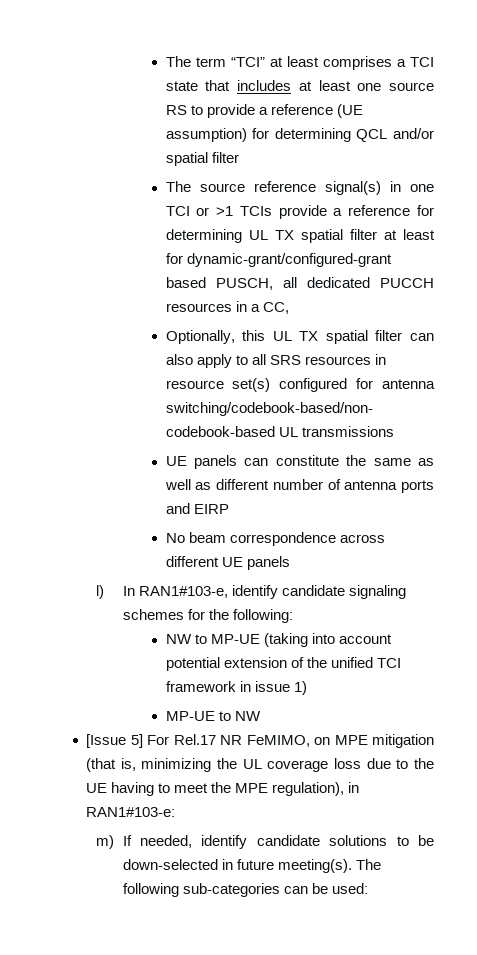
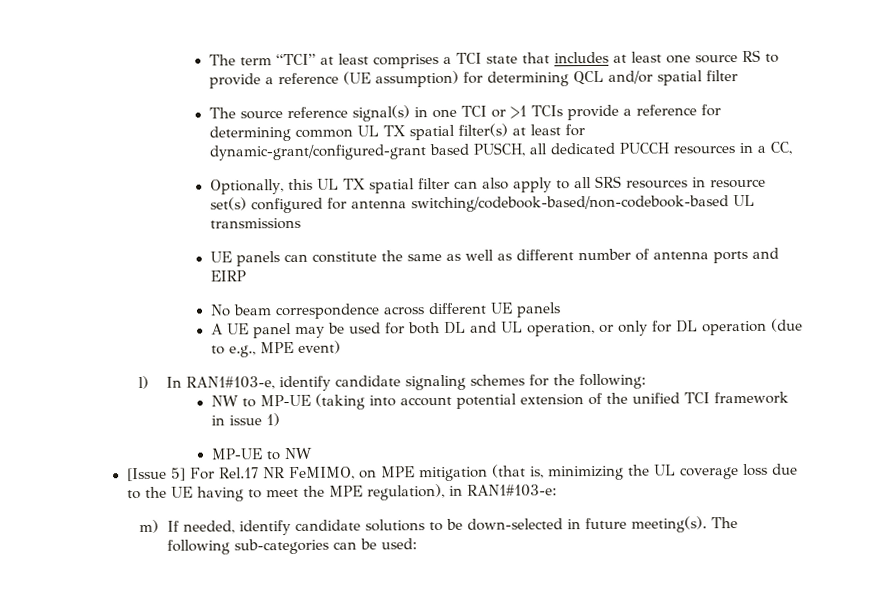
- The source reference signal(s) in one TCI or >1 TCIs provide a reference for determining UL TX spatial filter at least for dynamic-grant/configured-grant based PUSCH, all dedicated PUCCH resources in a CC,
+ The source reference signal(s) in one TCI or >1 TCIs provide a reference for determining common UL TX spatial filter(s) at least for dynamic-grant/configured-grant based PUSCH, all dedicated PUCCH resources in a CC,
+ A UE panel may be used for both DL and UL operation, or only for DL operation (due to e.g., MPE event)

